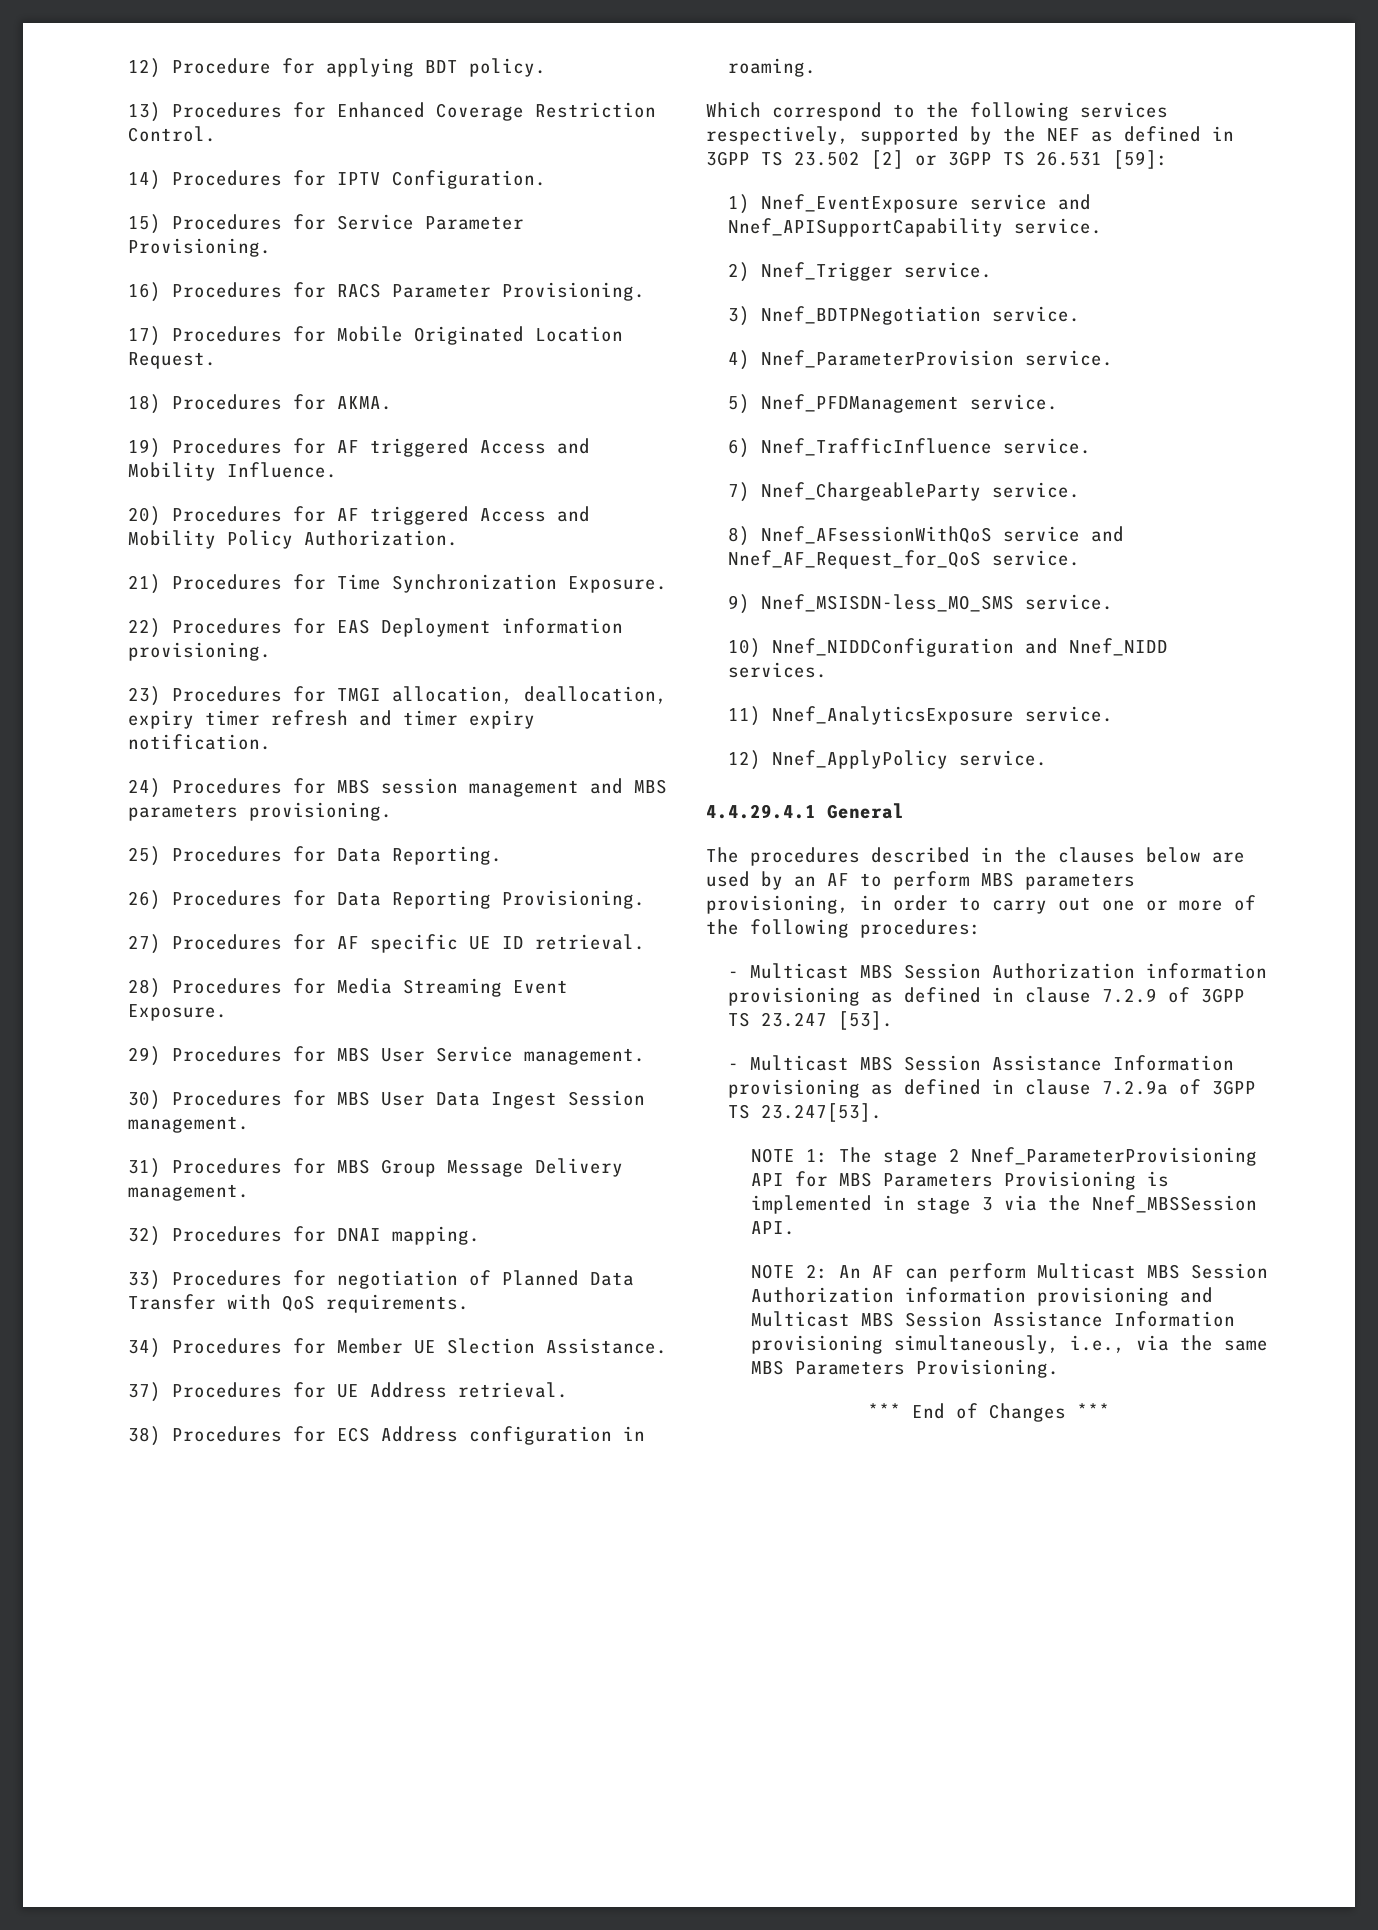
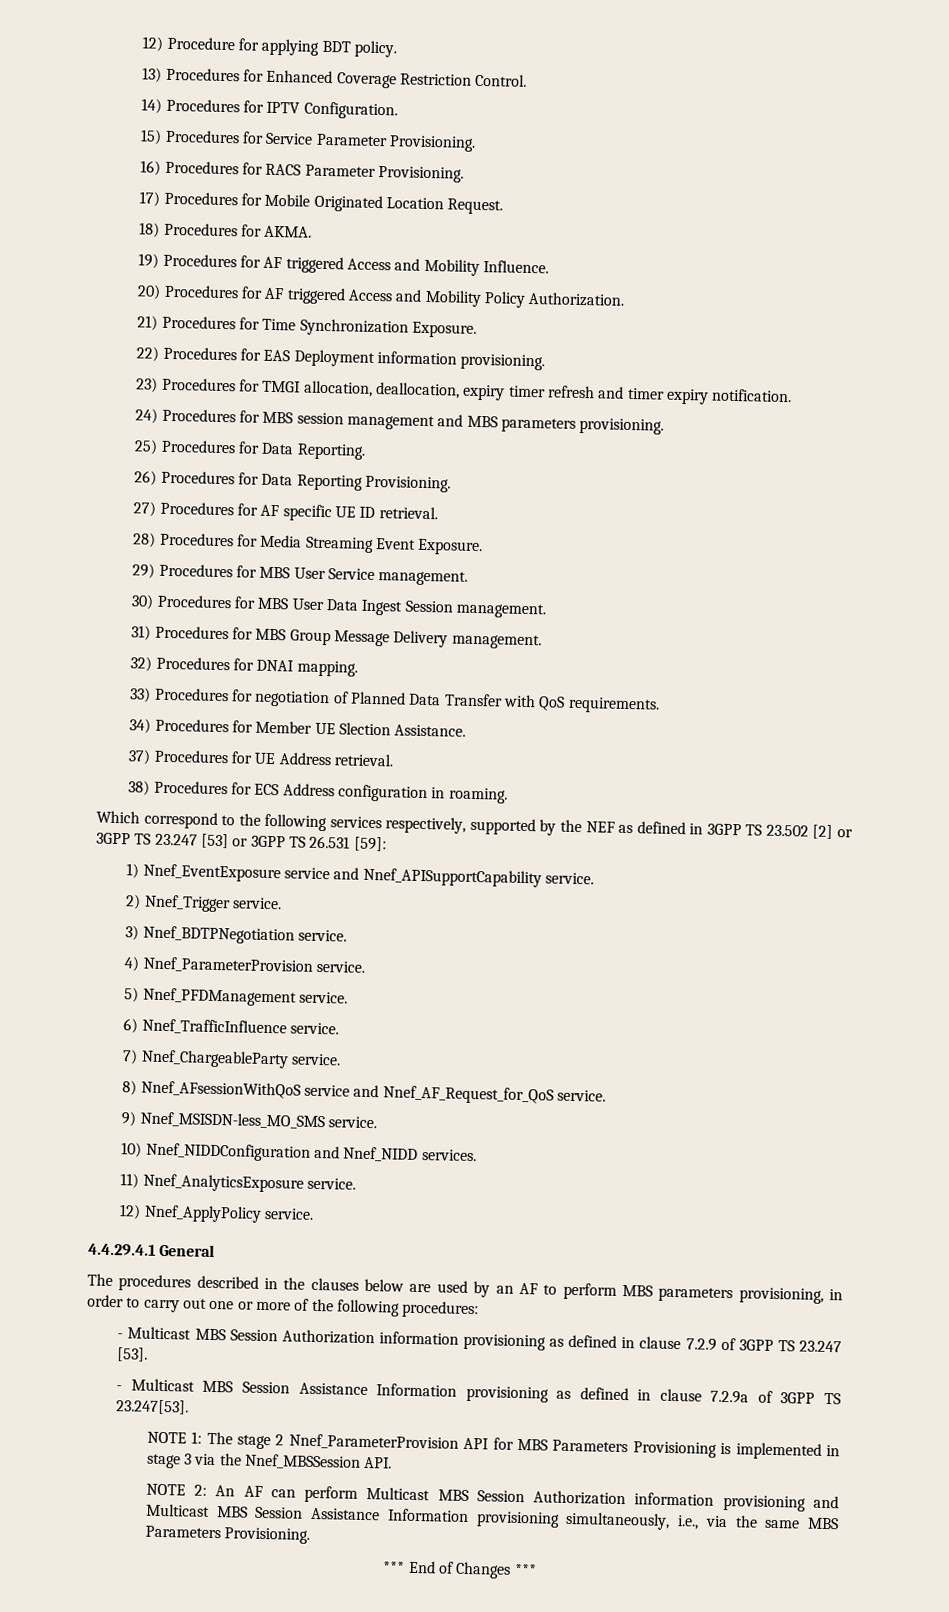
- Which correspond to the following services respectively, supported by the NEF as defined in 3GPP TS 23.502 [2] or 3GPP TS 26.531 [59]:
+ Which correspond to the following services respectively, supported by the NEF as defined in 3GPP TS 23.502 [2] or 3GPP TS 23.247 [53] or 3GPP TS 26.531 [59]:
- NOTE 1: The stage 2 Nnef_ParameterProvisioning API for MBS Parameters Provisioning is implemented in stage 3 via the Nnef_MBSSession API.
+ NOTE 1: The stage 2 Nnef_ParameterProvision API for MBS Parameters Provisioning is implemented in stage 3 via the Nnef_MBSSession API.

